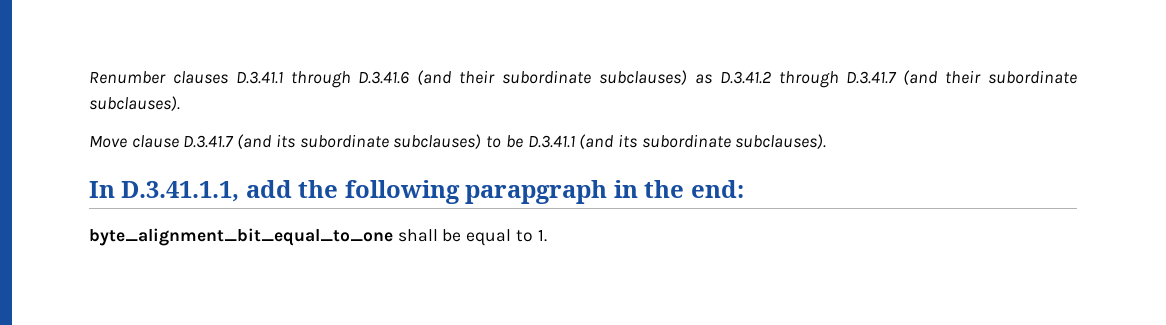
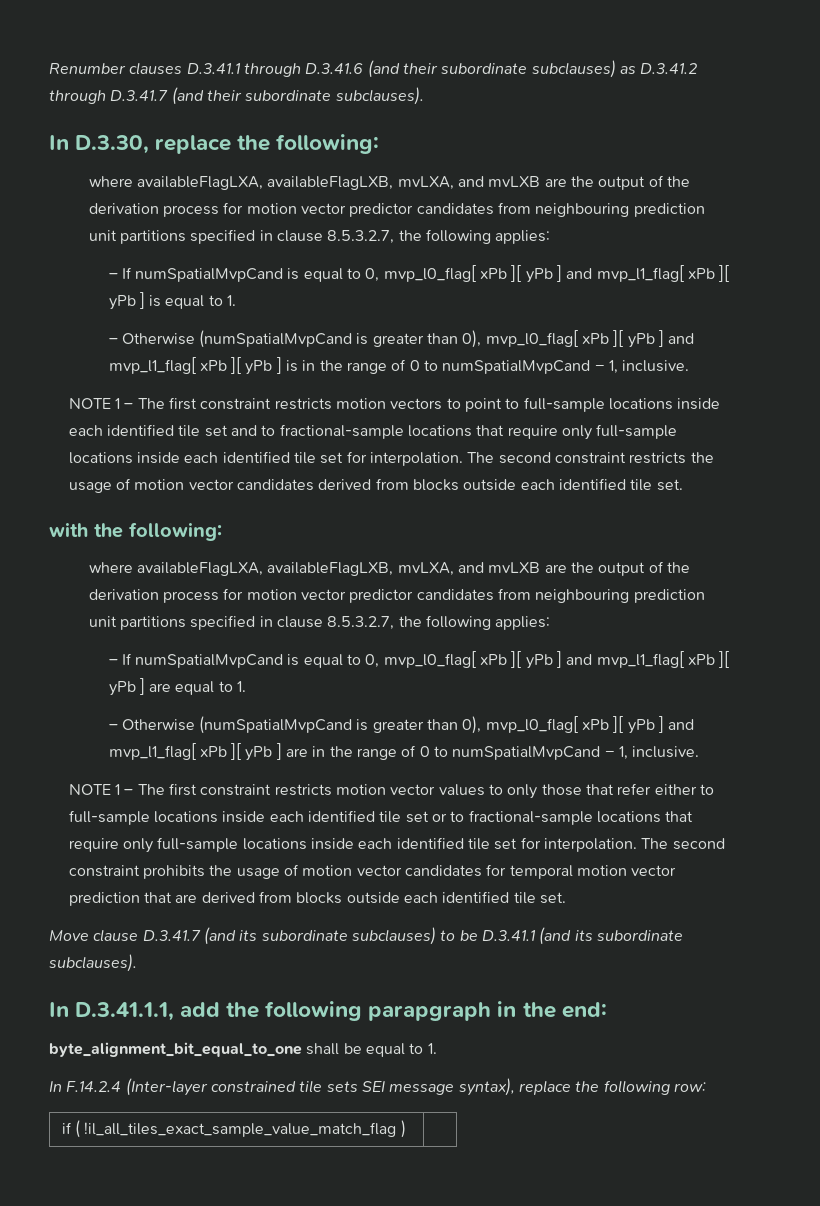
+ In D.3.30, replace the following:
+ where availableFlagLXA, availableFlagLXB, mvLXA, and mvLXB are the output of the derivation process for motion vector predictor candidates from neighbouring prediction unit partitions specified in clause 8.5.3.2.7, the following applies:
+ – If numSpatialMvpCand is equal to 0, mvp_l0_flag[ xPb ][ yPb ] and mvp_l1_flag[ xPb ][ yPb ] is equal to 1.
+ – Otherwise (numSpatialMvpCand is greater than 0), mvp_l0_flag[ xPb ][ yPb ] and mvp_l1_flag[ xPb ][ yPb ] is in the range of 0 to numSpatialMvpCand − 1, inclusive.
+ NOTE 1 – The first constraint restricts motion vectors to point to full-sample locations inside each identified tile set and to fractional-sample locations that require only full-sample locations inside each identified tile set for interpolation. The second constraint restricts the usage of motion vector candidates derived from blocks outside each identified tile set.
+ with the following:
+ where availableFlagLXA, availableFlagLXB, mvLXA, and mvLXB are the output of the derivation process for motion vector predictor candidates from neighbouring prediction unit partitions specified in clause 8.5.3.2.7, the following applies:
+ – If numSpatialMvpCand is equal to 0, mvp_l0_flag[ xPb ][ yPb ] and mvp_l1_flag[ xPb ][ yPb ] are equal to 1.
+ – Otherwise (numSpatialMvpCand is greater than 0), mvp_l0_flag[ xPb ][ yPb ] and mvp_l1_flag[ xPb ][ yPb ] are in the range of 0 to numSpatialMvpCand − 1, inclusive.
+ NOTE 1 – The first constraint restricts motion vector values to only those that refer either to full-sample locations inside each identified tile set or to fractional-sample locations that require only full-sample locations inside each identified tile set for interpolation. The second constraint prohibits the usage of motion vector candidates for temporal motion vector prediction that are derived from blocks outside each identified tile set.
+ In F.14.2.4 (Inter-layer constrained tile sets SEI message syntax), replace the following row:
+ if ( !il_all_tiles_exact_sample_value_match_flag ) |

